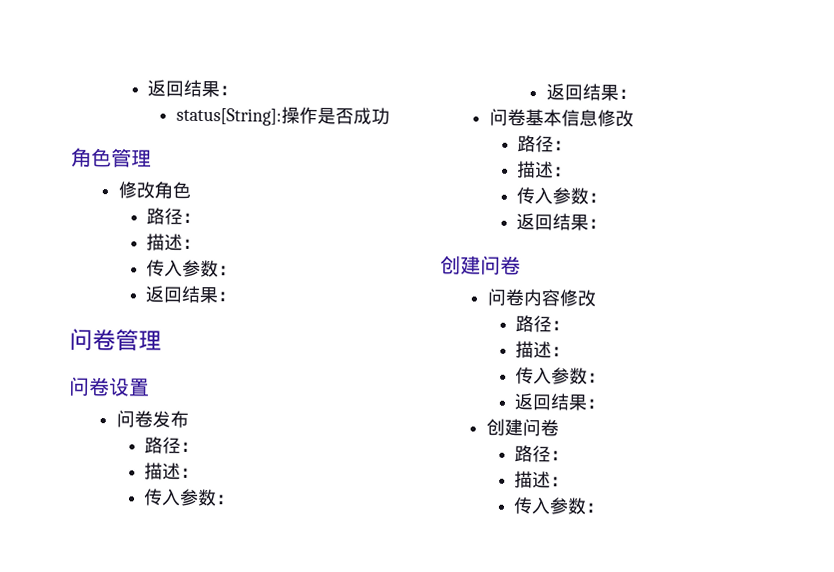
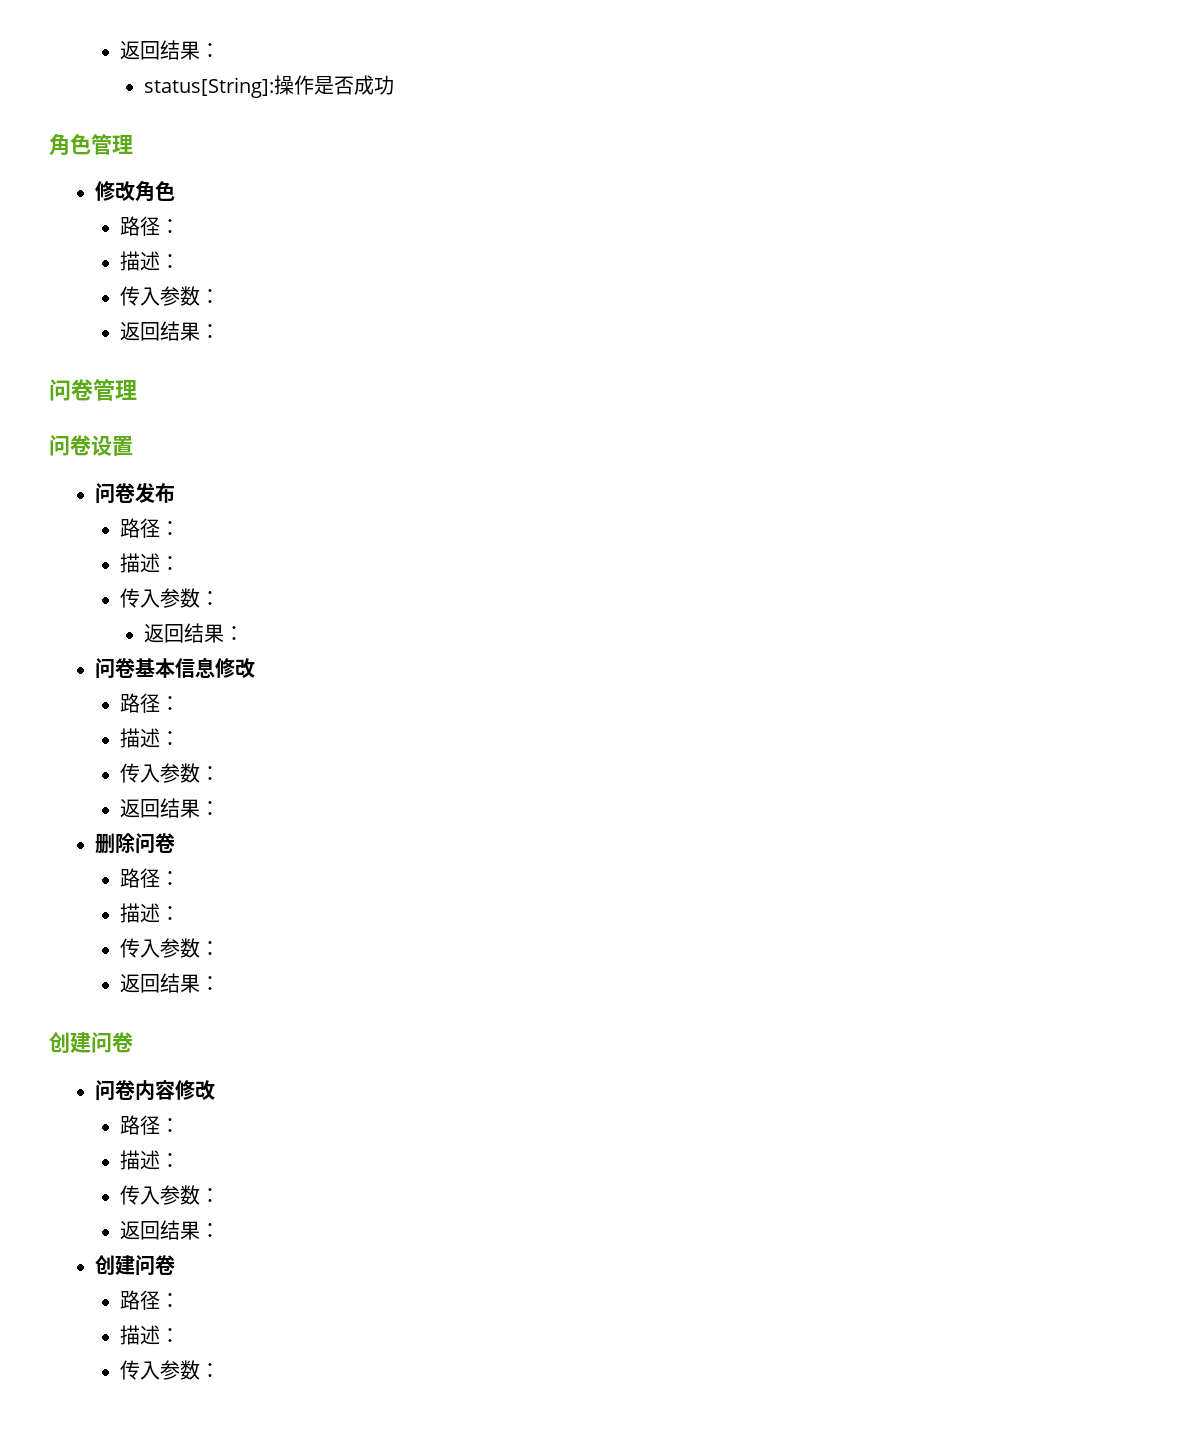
+ 删除问卷
+ 路径：
+ 描述：
+ 传入参数：
+ 返回结果：

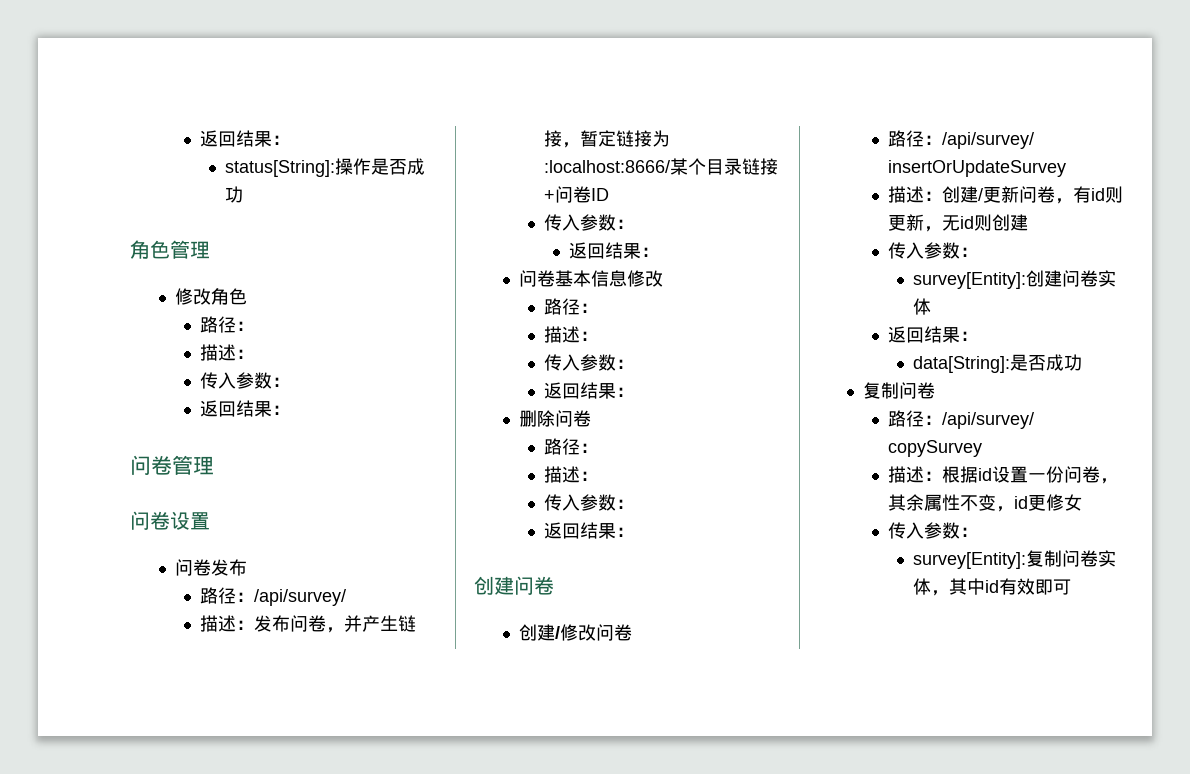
  问卷发布
- 路径：
- 描述：
+ 路径：/api/survey/
+ 描述：发布问卷，并产生链接，暂定链接为:localhost:8666/某个目录链接+问卷ID
- 问卷内容修改
- 路径：
- 描述：
+ 创建/修改问卷
+ 路径：/api/survey/ insertOrUpdateSurvey
+ 描述：创建/更新问卷，有id则更新，无id则创建
  传入参数：
+ survey[Entity]:创建问卷实体
  返回结果：
- 创建问卷
- 路径：
- 描述：
+ data[String]:是否成功
+ 复制问卷
+ 路径：/api/survey/ copySurvey
+ 描述：根据id设置一份问卷，其余属性不变，id更修女
  传入参数：
+ survey[Entity]:复制问卷实体，其中id有效即可

